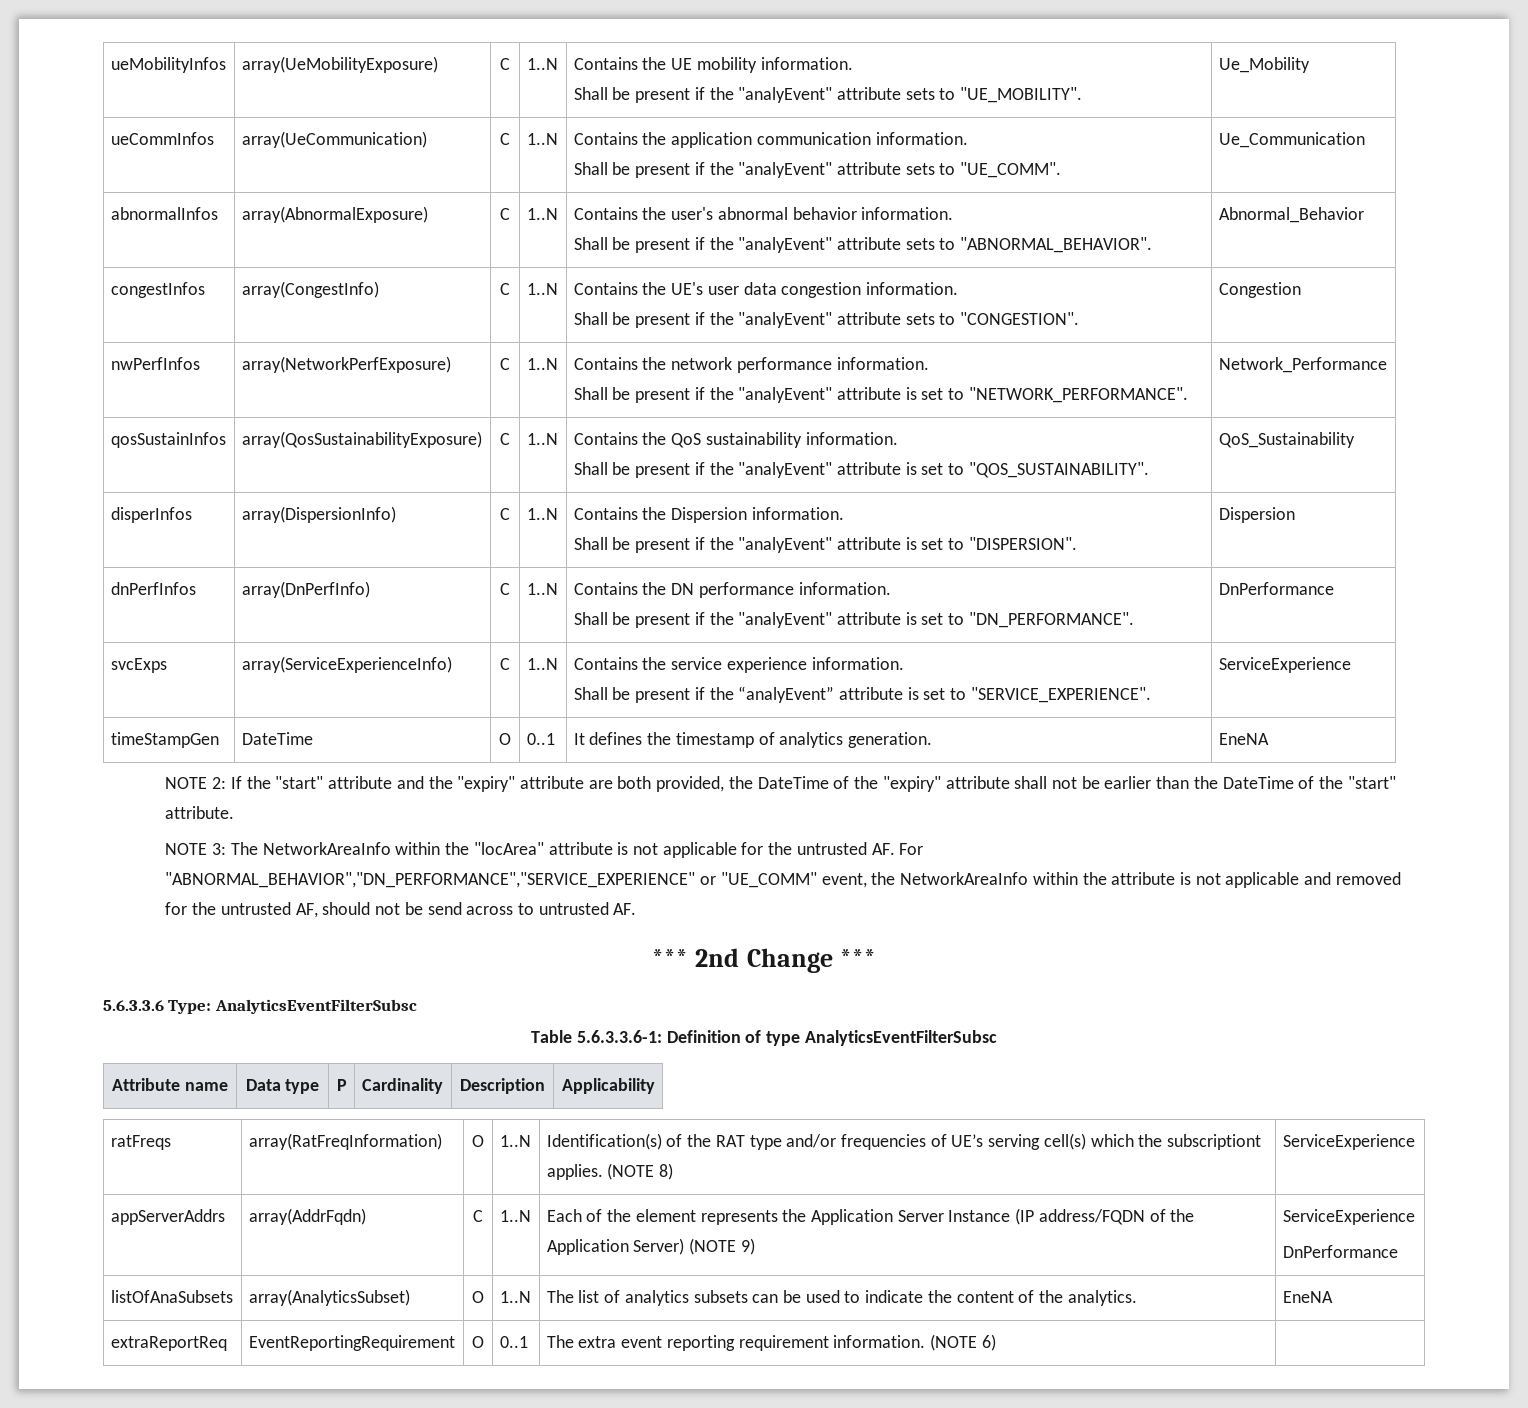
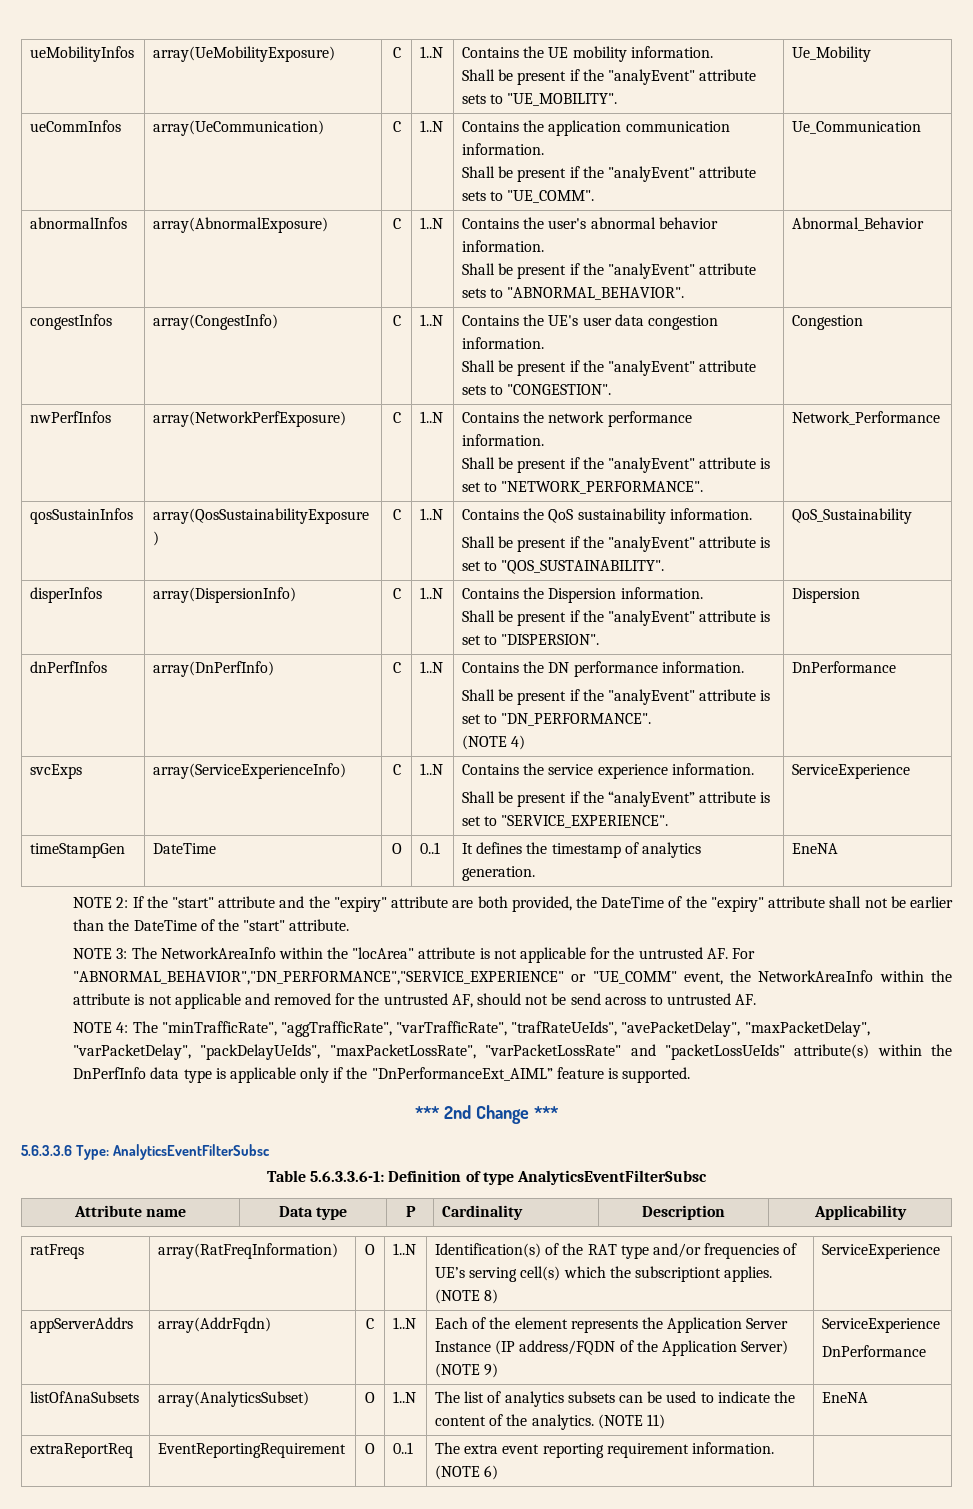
  dnPerfInfos | array(DnPerfInfo) | C | 1..N | Contains the DN performance information.
- Shall be present if the "analyEvent" attribute is set to "DN_PERFORMANCE". | DnPerformance
+ Shall be present if the "analyEvent" attribute is set to "DN_PERFORMANCE".
+ (NOTE 4) | DnPerformance
+ NOTE 4: The "minTrafficRate", "aggTrafficRate", "varTrafficRate", "trafRateUeIds", "avePacketDelay", "maxPacketDelay", "varPacketDelay", "packDelayUeIds", "maxPacketLossRate", "varPacketLossRate" and "packetLossUeIds" attribute(s) within the DnPerfInfo data type is applicable only if the "DnPerformanceExt_AIML” feature is supported.
- listOfAnaSubsets | array(AnalyticsSubset) | O | 1..N | The list of analytics subsets can be used to indicate the content of the analytics. | EneNA
+ listOfAnaSubsets | array(AnalyticsSubset) | O | 1..N | The list of analytics subsets can be used to indicate the content of the analytics. (NOTE 11) | EneNA

